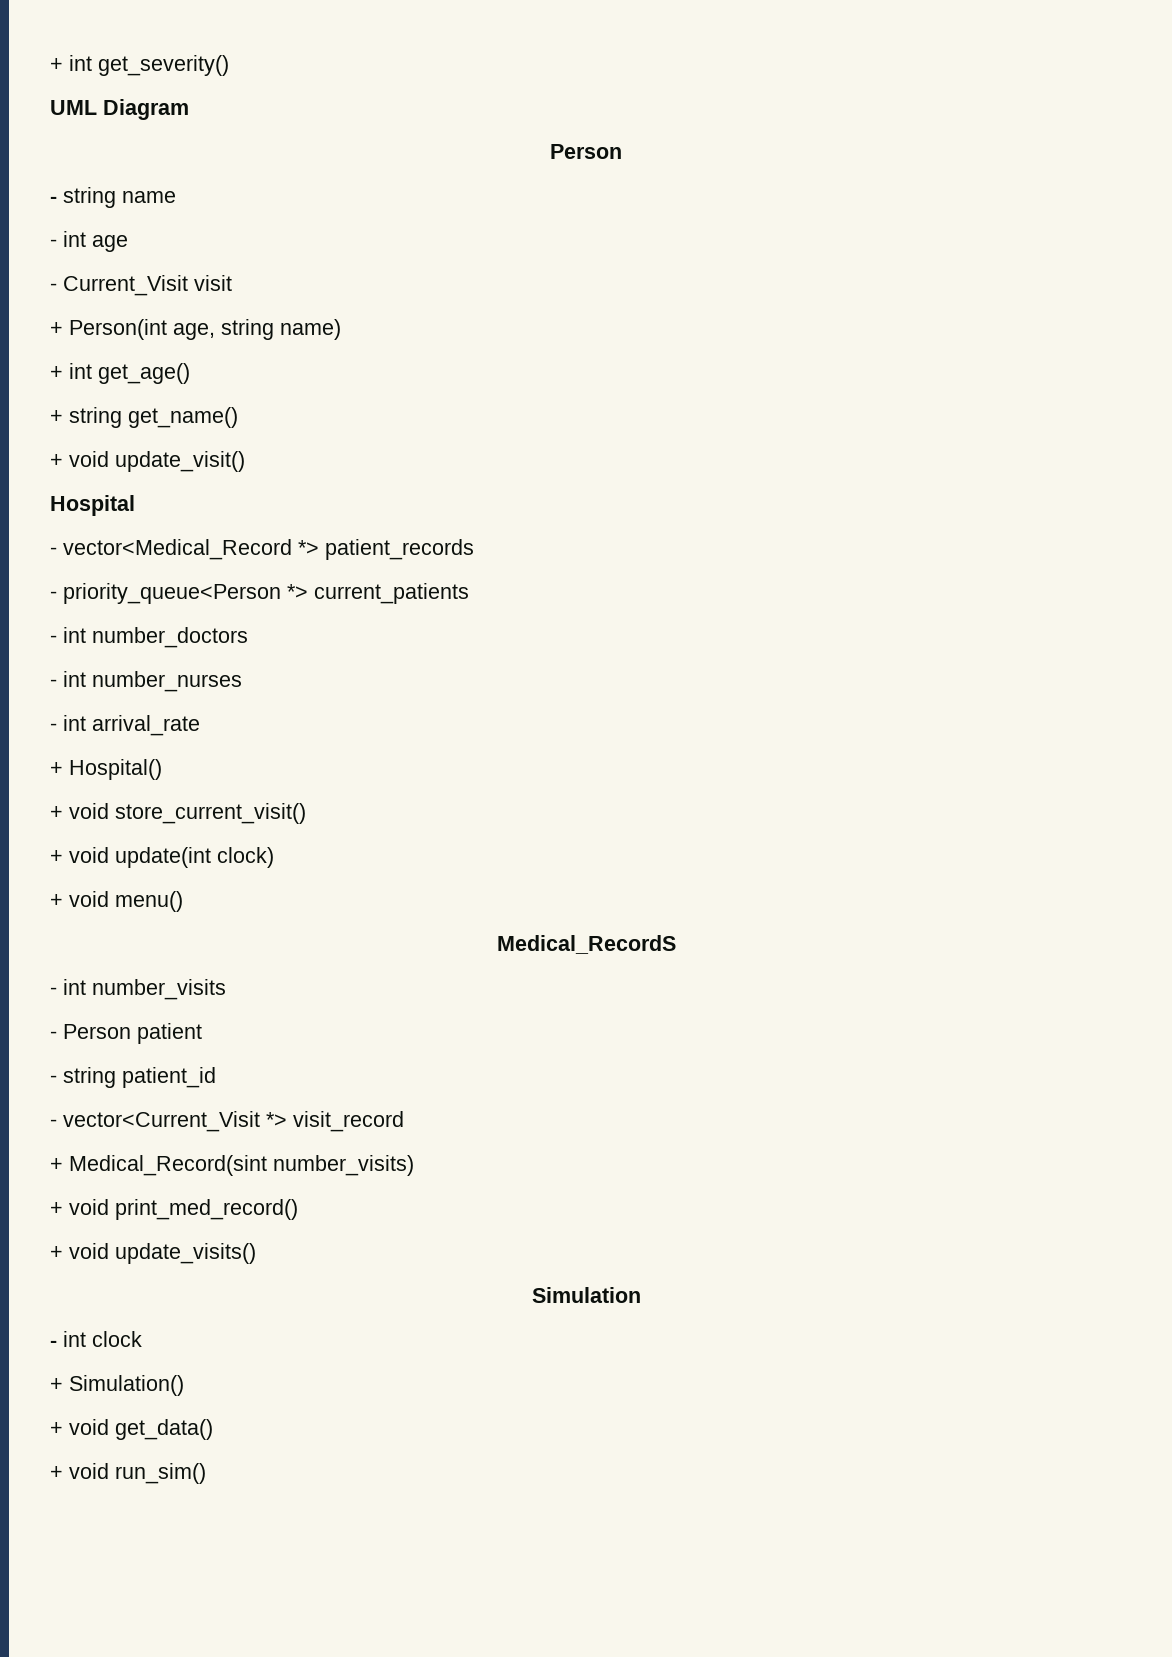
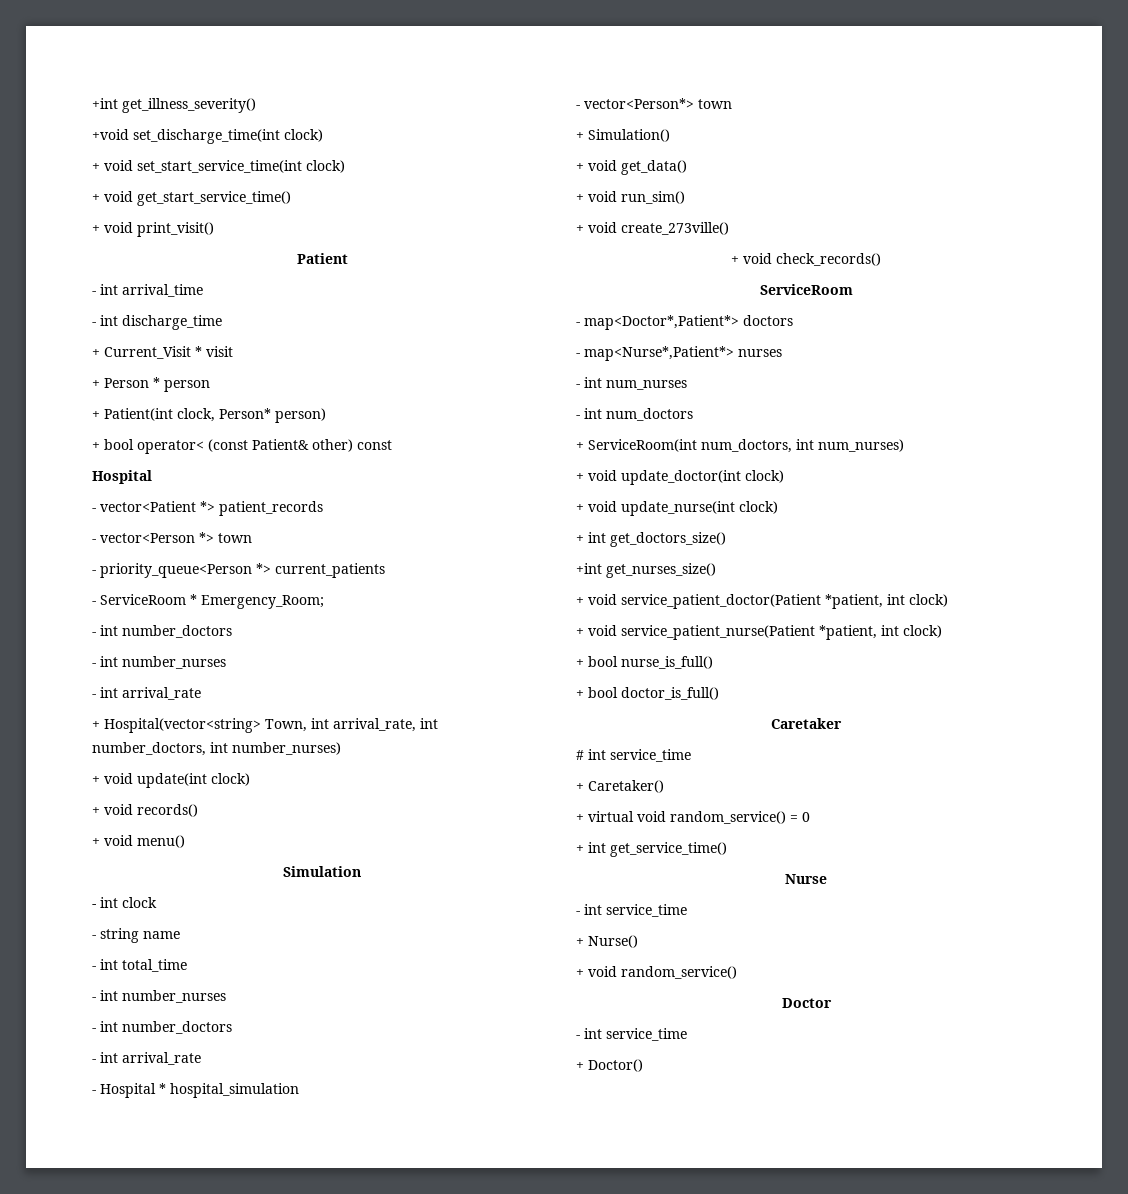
- + int get_severity()
- UML Diagram
- Person
- - string name
- - int age
- - Current_Visit visit
- + Person(int age, string name)
- + int get_age()
- + string get_name()
- + void update_visit()
+ +int get_illness_severity()
+ +void set_discharge_time(int clock)
+ + void set_start_service_time(int clock)
+ + void get_start_service_time()
+ + void print_visit()
+ Patient
+ - int arrival_time
+ - int discharge_time
+ + Current_Visit * visit
+ + Person * person
+ + Patient(int clock, Person* person)
+ + bool operator< (const Patient& other) const
- - vector<Medical_Record *> patient_records
+ - vector<Patient *> patient_records
+ - vector<Person *> town
+ - ServiceRoom * Emergency_Room;
- + Hospital()
- + void store_current_visit()
+ + Hospital(vector<string> Town, int arrival_rate, int number_doctors, int number_nurses)
+ + void records()
  + void menu()
- Medical_RecordS
- - int number_visits
- - Person patient
- - string patient_id
- - vector<Current_Visit *> visit_record
- + Medical_Record(sint number_visits)
- + void print_med_record()
- + void update_visits()
  Simulation
  - int clock
+ - string name
+ - int total_time
+ - int number_nurses
+ - int number_doctors
+ - int arrival_rate
+ - Hospital * hospital_simulation
+ - vector<Person*> town
+ + void create_273ville()
+ + void check_records()
+ ServiceRoom
+ - map<Doctor*,Patient*> doctors
+ - map<Nurse*,Patient*> nurses
+ - int num_nurses
+ - int num_doctors
+ + ServiceRoom(int num_doctors, int num_nurses)
+ + void update_doctor(int clock)
+ + void update_nurse(int clock)
+ + int get_doctors_size()
+ +int get_nurses_size()
+ + void service_patient_doctor(Patient *patient, int clock)
+ + void service_patient_nurse(Patient *patient, int clock)
+ + bool nurse_is_full()
+ + bool doctor_is_full()
+ Caretaker
+ # int service_time
+ + Caretaker()
+ + virtual void random_service() = 0
+ + int get_service_time()
+ Nurse
+ - int service_time
+ + Nurse()
+ + void random_service()
+ Doctor
+ - int service_time
+ + Doctor()

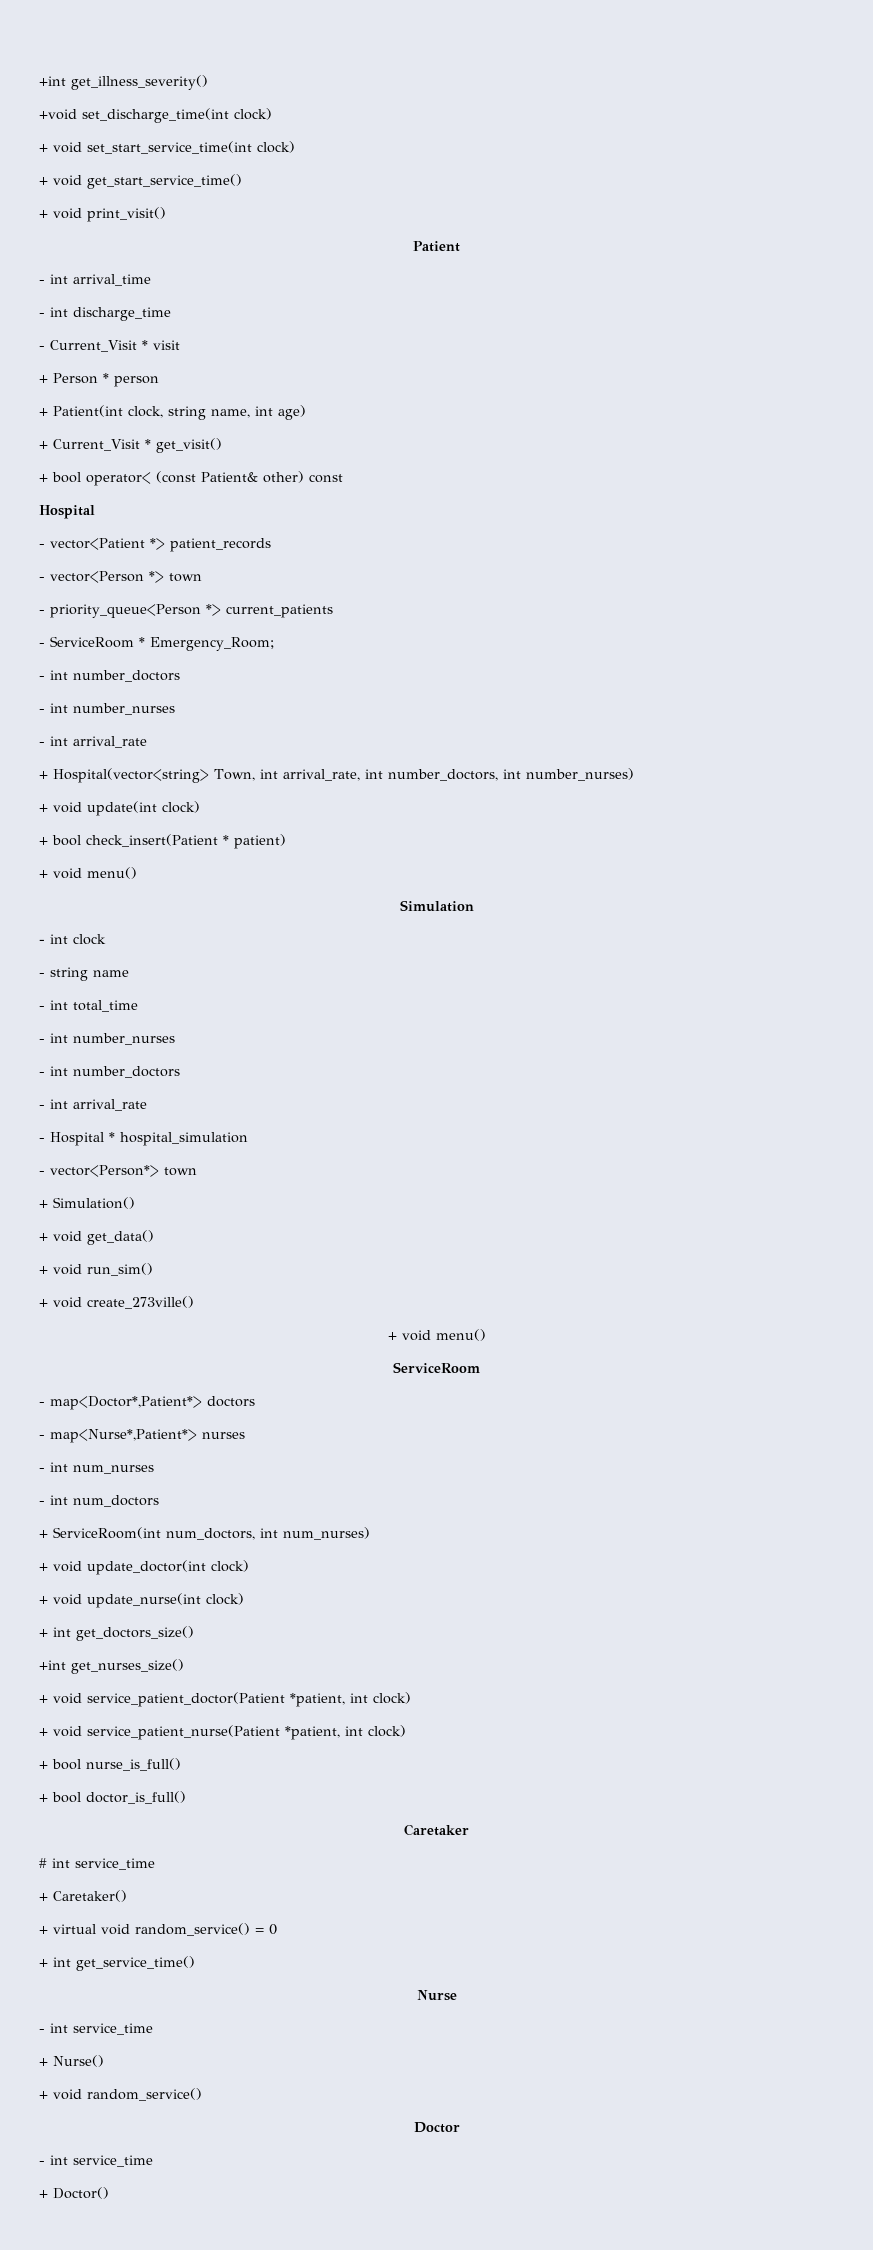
- + Current_Visit * visit
+ - Current_Visit * visit
- + Patient(int clock, Person* person)
+ + Patient(int clock, string name, int age)
+ + Current_Visit * get_visit()
- + void records()
+ + bool check_insert(Patient * patient)
  + void create_273ville()
- + void check_records()
+ + void menu()

